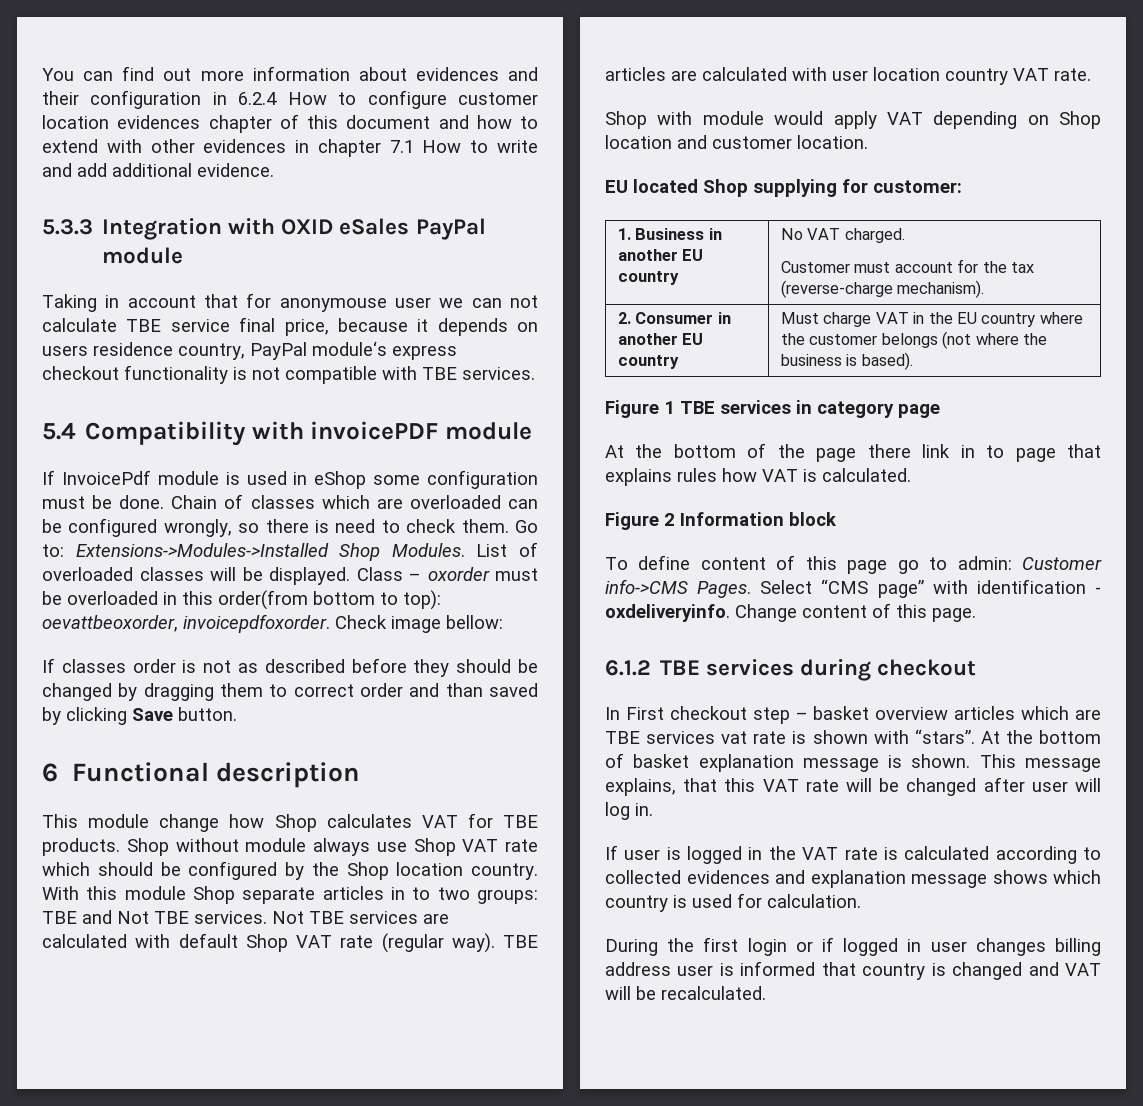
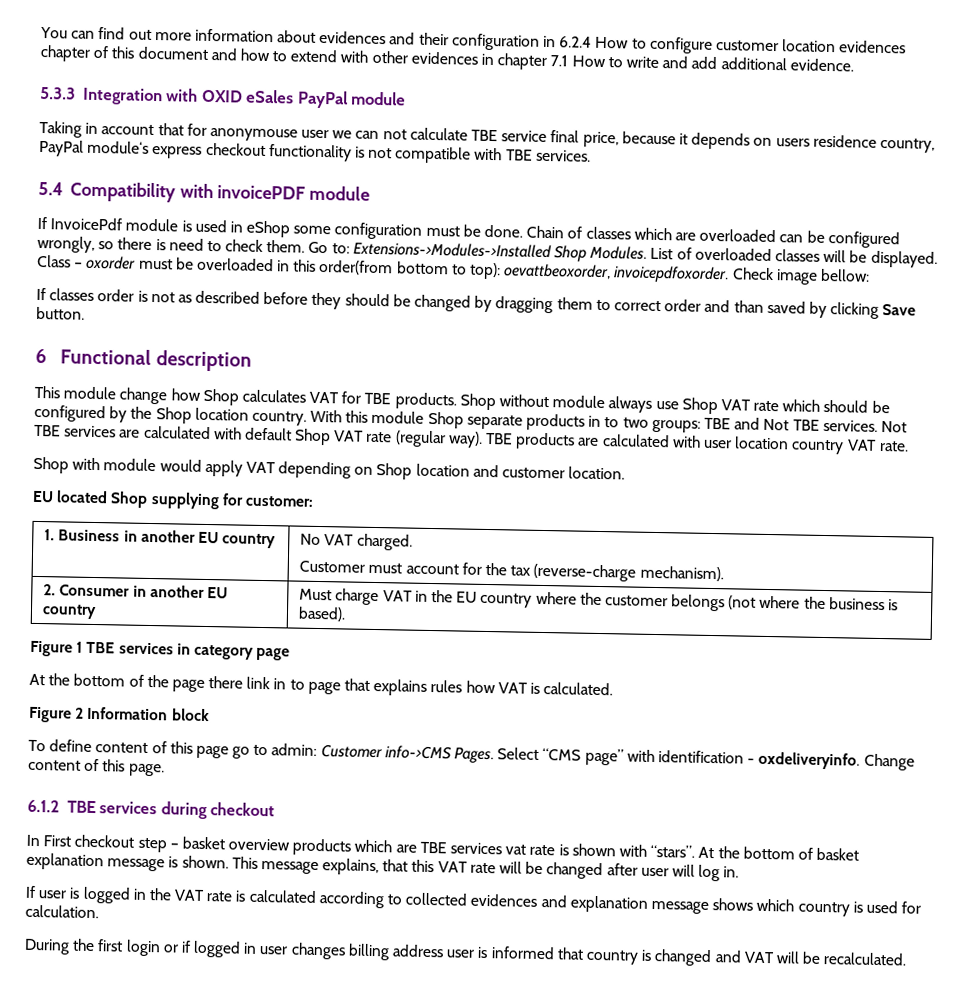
- With this module Shop separate articles in to two groups: TBE and Not TBE services.
+ With this module Shop separate products in to two groups: TBE and Not TBE services.
- TBE articles are calculated with user location country VAT rate.
+ TBE products are calculated with user location country VAT rate.
- In First checkout step – basket overview articles which are TBE services vat rate is shown with “stars”.
+ In First checkout step – basket overview products which are TBE services vat rate is shown with “stars”.

